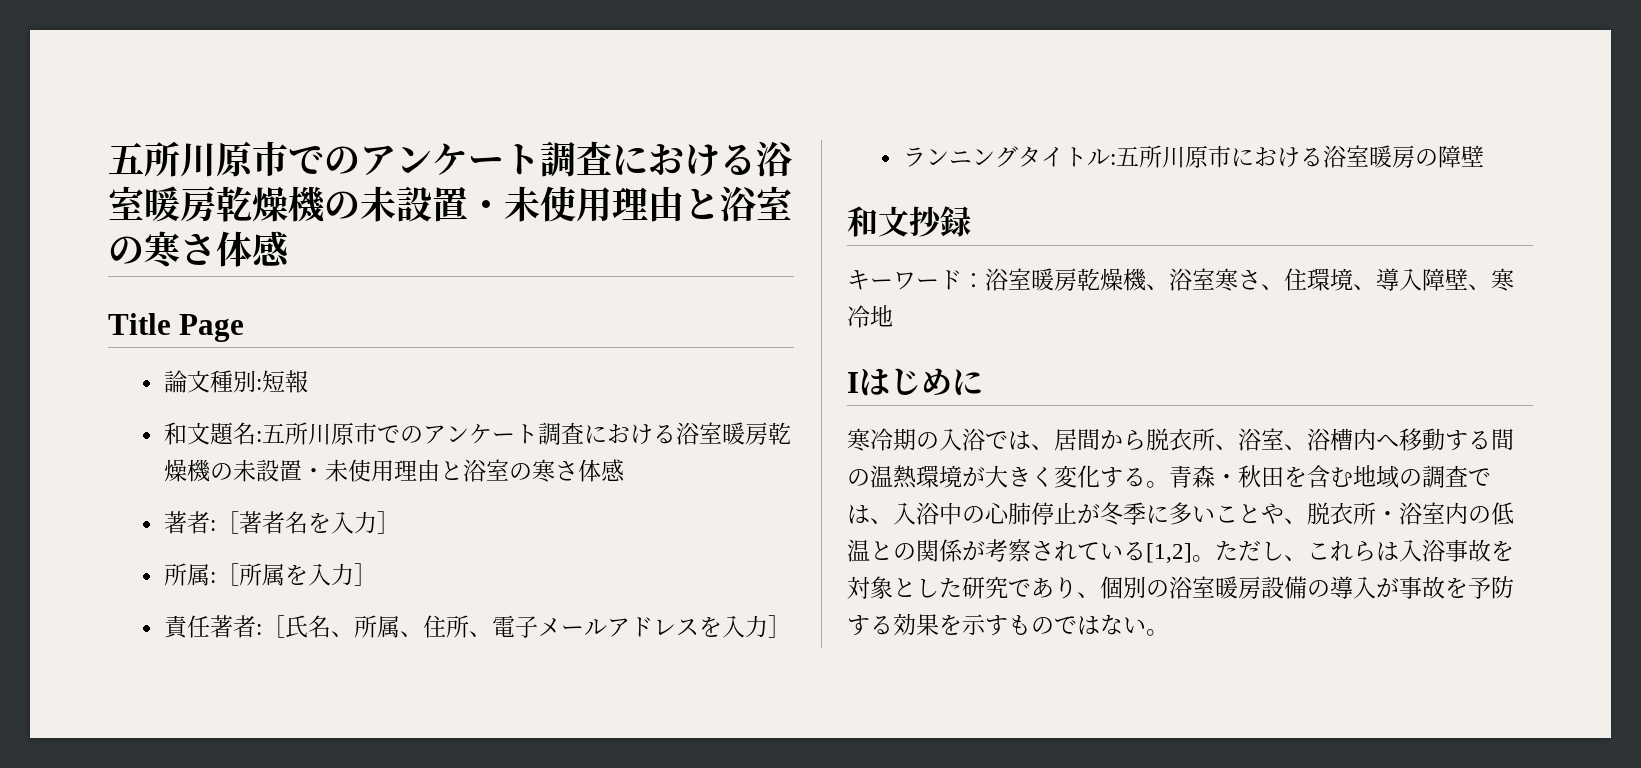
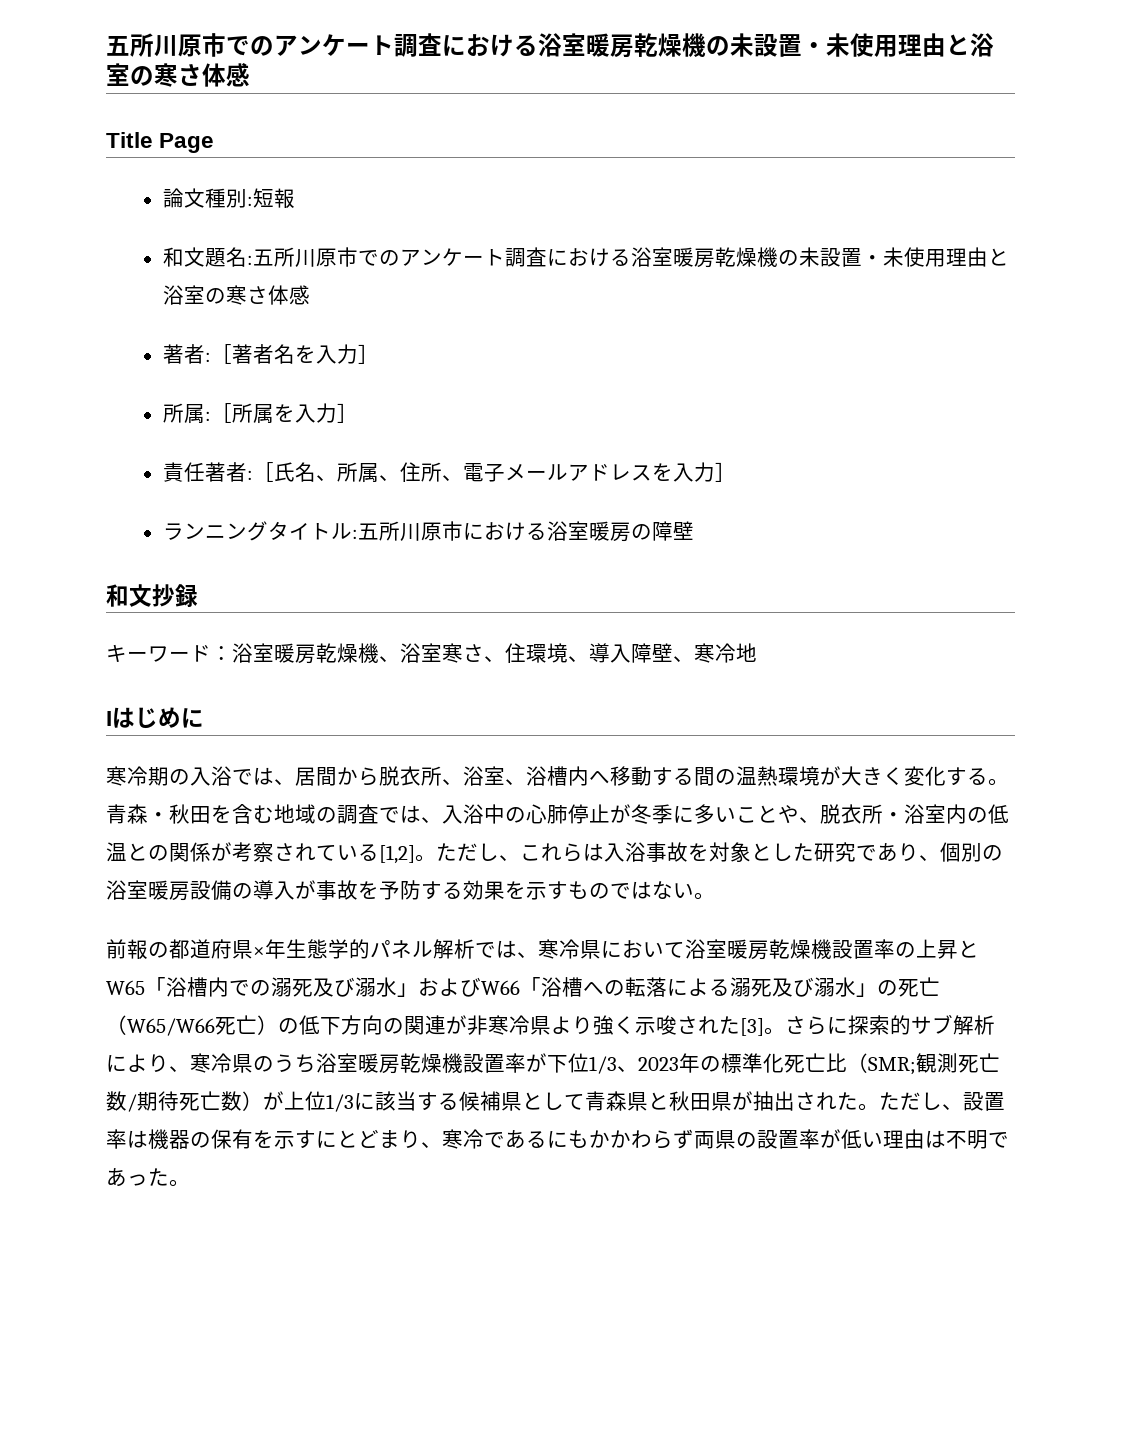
+ 前報の都道府県×年生態学的パネル解析では、寒冷県において浴室暖房乾燥機設置率の上昇とW65「浴槽内での溺死及び溺水」およびW66「浴槽への転落による溺死及び溺水」の死亡（W65/W66死亡）の低下方向の関連が非寒冷県より強く示唆された[3]。さらに探索的サブ解析により、寒冷県のうち浴室暖房乾燥機設置率が下位1/3、2023年の標準化死亡比（SMR;観測死亡数/期待死亡数）が上位1/3に該当する候補県として青森県と秋田県が抽出された。ただし、設置率は機器の保有を示すにとどまり、寒冷であるにもかかわらず両県の設置率が低い理由は不明であった。

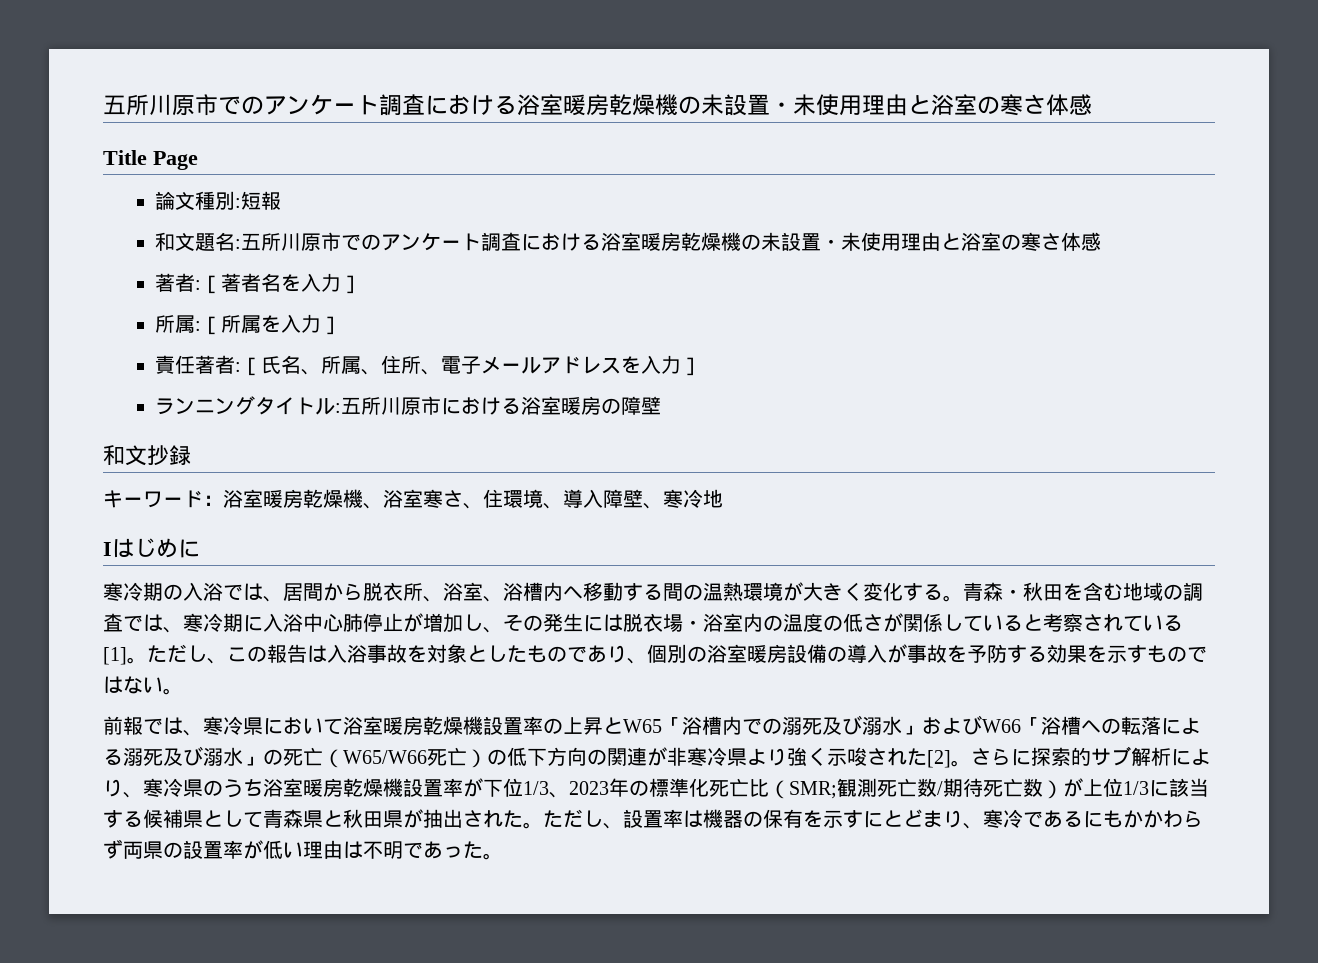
- 青森・秋田を含む地域の調査では、入浴中の心肺停止が冬季に多いことや、脱衣所・浴室内の低温との関係が考察されている[1,2]。
+ 青森・秋田を含む地域の調査では、寒冷期に入浴中心肺停止が増加し、その発生には脱衣場・浴室内の温度の低さが関係していると考察されている[1]。
- ただし、これらは入浴事故を対象とした研究であり、個別の浴室暖房設備の導入が事故を予防する効果を示すものではない。
+ ただし、この報告は入浴事故を対象としたものであり、個別の浴室暖房設備の導入が事故を予防する効果を示すものではない。
- 前報の都道府県×年生態学的パネル解析では、寒冷県において浴室暖房乾燥機設置率の上昇とW65「浴槽内での溺死及び溺水」およびW66「浴槽への転落による溺死及び溺水」の死亡（W65/W66死亡）の低下方向の関連が非寒冷県より強く示唆された[3]。
+ 前報では、寒冷県において浴室暖房乾燥機設置率の上昇とW65「浴槽内での溺死及び溺水」およびW66「浴槽への転落による溺死及び溺水」の死亡（W65/W66死亡）の低下方向の関連が非寒冷県より強く示唆された[2]。

